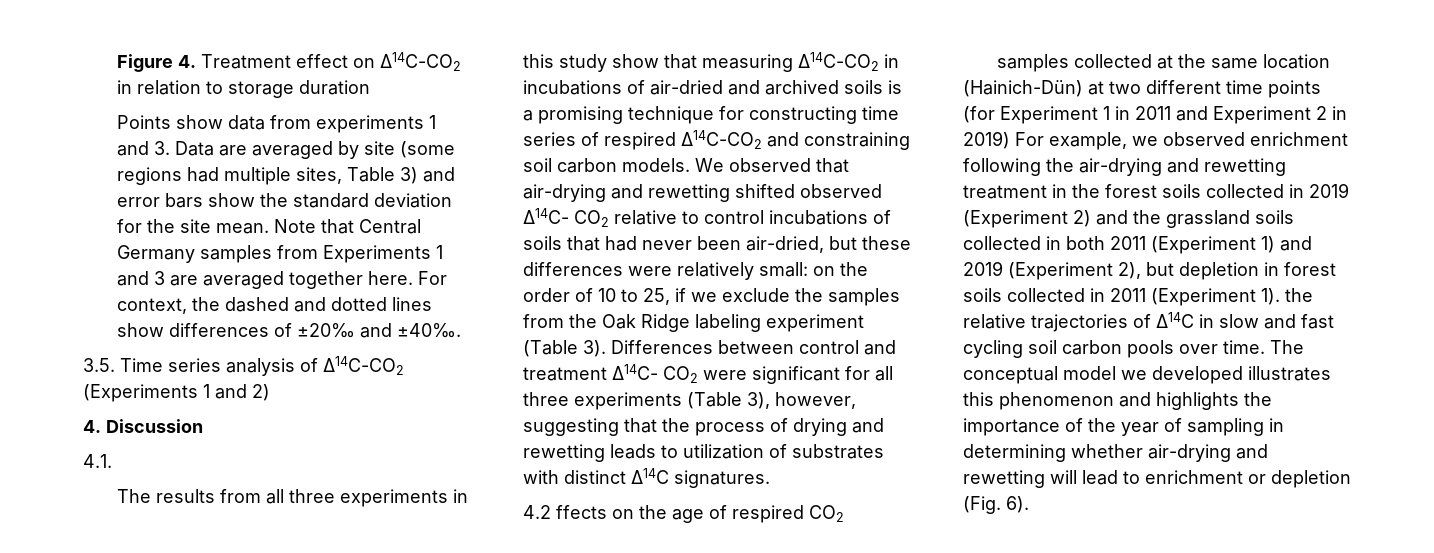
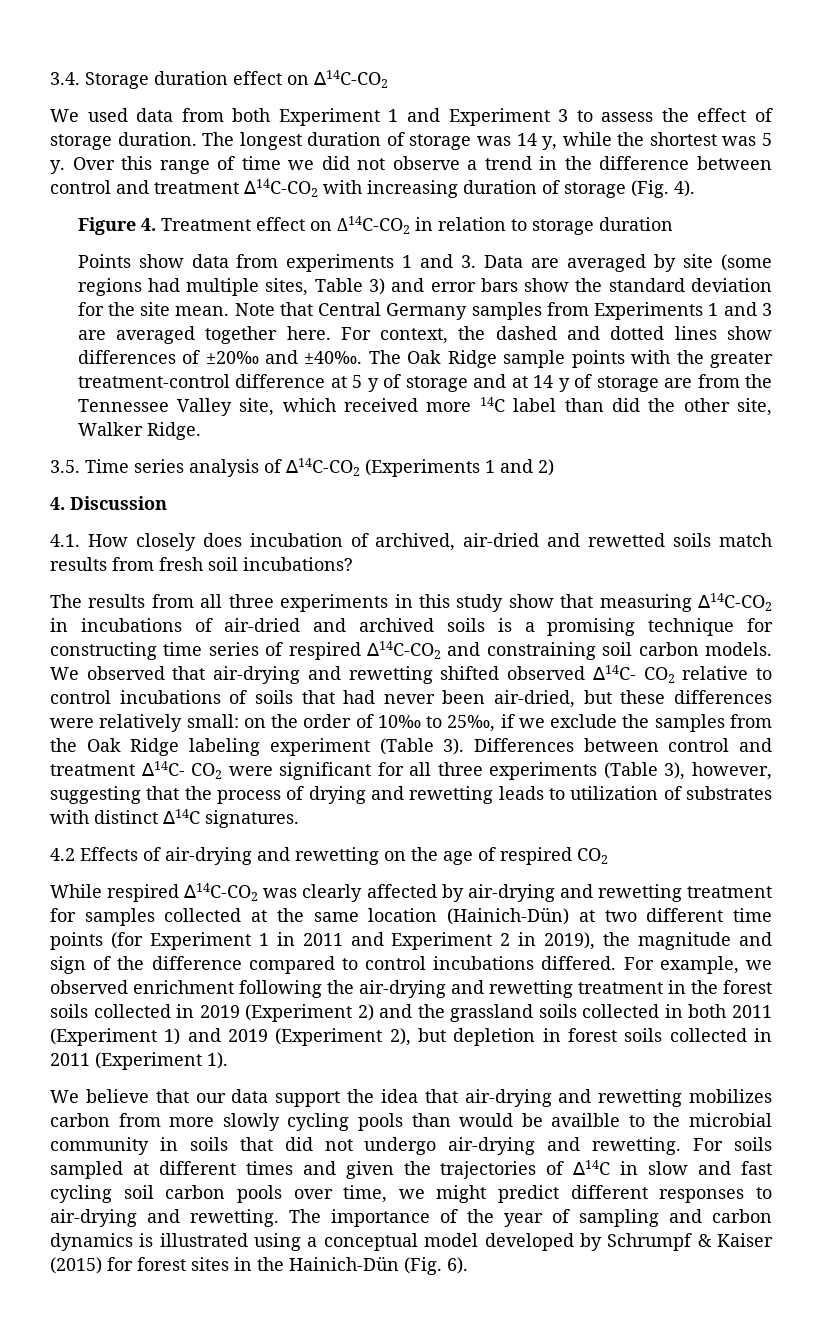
+ 3.4. Storage duration effect on ∆14C-CO2
+ We used data from both Experiment 1 and Experiment 3 to assess the effect of storage duration. The longest duration of storage was 14 y, while the shortest was 5 y. Over this range of time we did not observe a trend in the difference between control and treatment ∆14C-CO2 with increasing duration of storage (Fig. 4).
+ The Oak Ridge sample points with the greater treatment-control difference at 5 y of storage and at 14 y of storage are from the Tennessee Valley site, which received more 14C label than did the other site, Walker Ridge.
- 4.1.
+ 4.1. How closely does incubation of archived, air-dried and rewetted soils match results from fresh soil incubations?
- We observed that air-drying and rewetting shifted observed ∆14C- CO2 relative to control incubations of soils that had never been air-dried, but these differences were relatively small: on the order of 10 to 25, if we exclude the samples from the Oak Ridge labeling experiment (Table 3).
+ We observed that air-drying and rewetting shifted observed ∆14C- CO2 relative to control incubations of soils that had never been air-dried, but these differences were relatively small: on the order of 10‰ to 25‰, if we exclude the samples from the Oak Ridge labeling experiment (Table 3).
- 4.2 ffects on the age of respired CO2
+ 4.2 Effects of air-drying and rewetting on the age of respired CO2
- samples collected at the same location (Hainich-Dün) at two different time points (for Experiment 1 in 2011 and Experiment 2 in 2019) For example, we observed enrichment following the air-drying and rewetting treatment in the forest soils collected in 2019 (Experiment 2) and the grassland soils collected in both 2011 (Experiment 1) and 2019 (Experiment 2), but depletion in forest soils collected in 2011 (Experiment 1). the relative trajectories of ∆14C in slow and fast cycling soil carbon pools over time. The conceptual model we developed illustrates this phenomenon and highlights the importance of the year of sampling in determining whether air-drying and rewetting will lead to enrichment or depletion (Fig. 6).
+ While respired ∆14C-CO2 was clearly affected by air-drying and rewetting treatment for samples collected at the same location (Hainich-Dün) at two different time points (for Experiment 1 in 2011 and Experiment 2 in 2019), the magnitude and sign of the difference compared to control incubations differed. For example, we observed enrichment following the air-drying and rewetting treatment in the forest soils collected in 2019 (Experiment 2) and the grassland soils collected in both 2011 (Experiment 1) and 2019 (Experiment 2), but depletion in forest soils collected in 2011 (Experiment 1).
+ We believe that our data support the idea that air-drying and rewetting mobilizes carbon from more slowly cycling pools than would be availble to the microbial community in soils that did not undergo air-drying and rewetting. For soils sampled at different times and given the trajectories of ∆14C in slow and fast cycling soil carbon pools over time, we might predict different responses to air-drying and rewetting. The importance of the year of sampling and carbon dynamics is illustrated using a conceptual model developed by Schrumpf & Kaiser (2015) for forest sites in the Hainich-Dün (Fig. 6).

